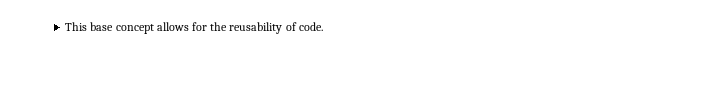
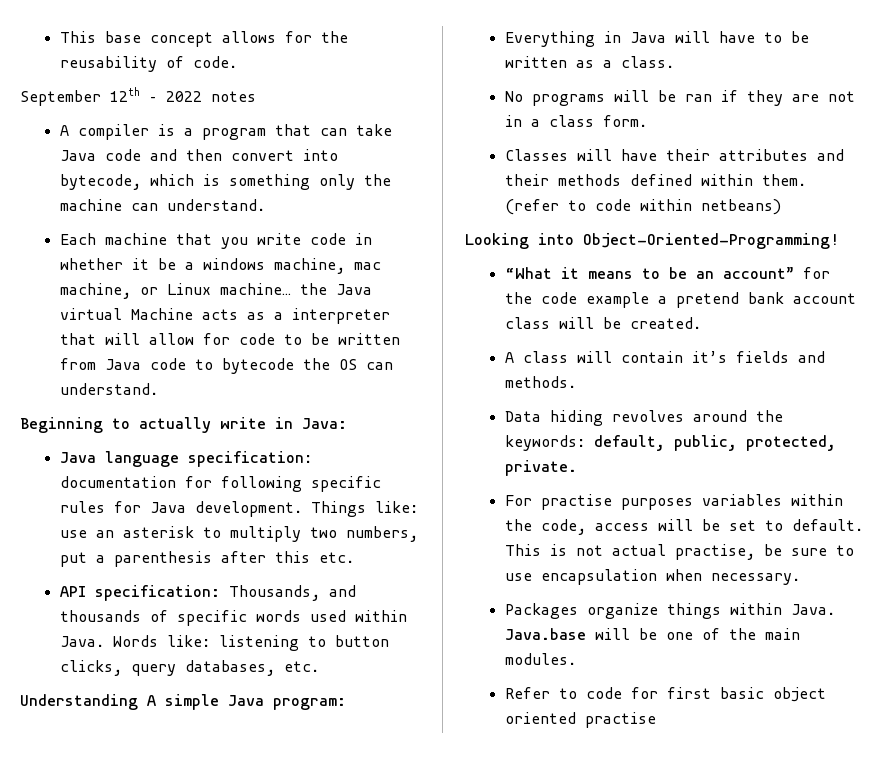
+ September 12th – 2022 notes
+ A compiler is a program that can take Java code and then convert into bytecode, which is something only the machine can understand.
+ Each machine that you write code in whether it be a windows machine, mac machine, or Linux machine… the Java virtual Machine acts as a interpreter that will allow for code to be written from Java code to bytecode the OS can understand.
+ Beginning to actually write in Java:
+ Java language specification: documentation for following specific rules for Java development. Things like: use an asterisk to multiply two numbers, put a parenthesis after this etc.
+ API specification: Thousands, and thousands of specific words used within Java. Words like: listening to button clicks, query databases, etc.
+ Understanding A simple Java program:
+ Everything in Java will have to be written as a class.
+ No programs will be ran if they are not in a class form.
+ Classes will have their attributes and their methods defined within them. (refer to code within netbeans)
+ Looking into Object-Oriented-Programming!
+ “What it means to be an account” for the code example a pretend bank account class will be created.
+ A class will contain it’s fields and methods.
+ Data hiding revolves around the keywords: default, public, protected, private.
+ For practise purposes variables within the code, access will be set to default. This is not actual practise, be sure to use encapsulation when necessary.
+ Packages organize things within Java. Java.base will be one of the main modules.
+ Refer to code for first basic object oriented practise

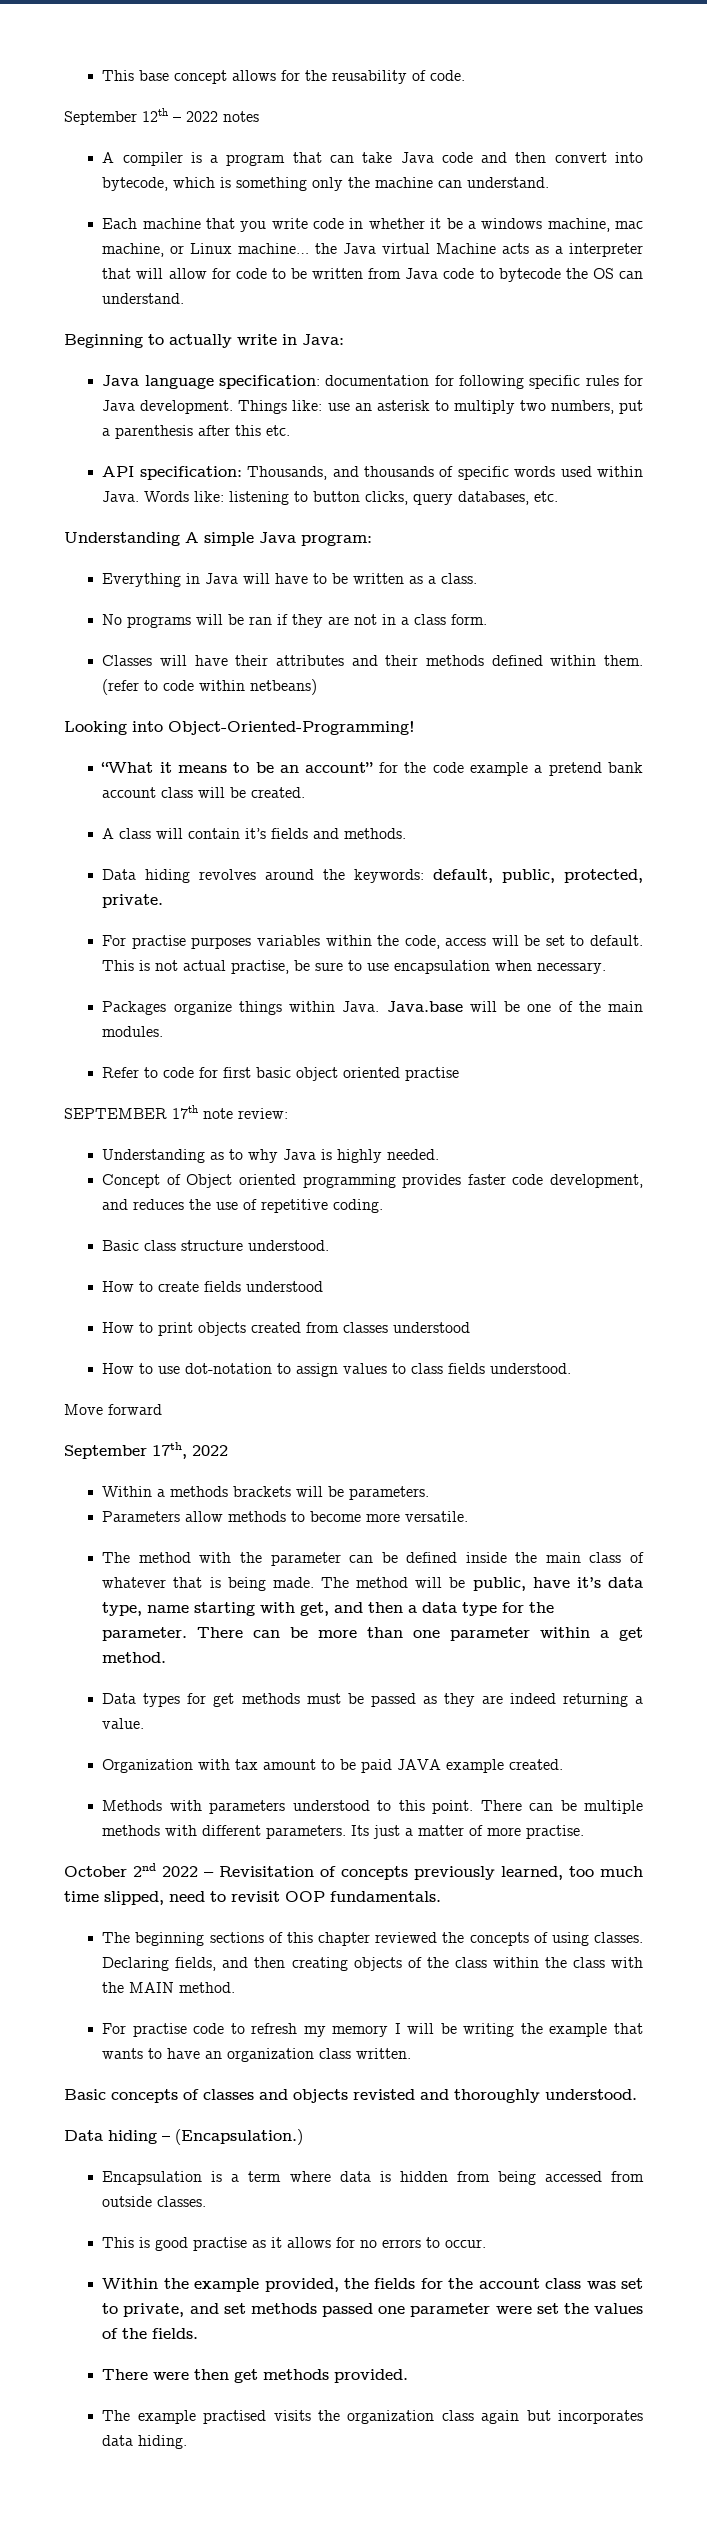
+ SEPTEMBER 17th note review:
+ Understanding as to why Java is highly needed.
+ Concept of Object oriented programming provides faster code development, and reduces the use of repetitive coding.
+ Basic class structure understood.
+ How to create fields understood
+ How to print objects created from classes understood
+ How to use dot-notation to assign values to class fields understood.
+ Move forward
+ September 17th, 2022
+ Within a methods brackets will be parameters.
+ Parameters allow methods to become more versatile.
+ The method with the parameter can be defined inside the main class of whatever that is being made. The method will be public, have it’s data type, name starting with get, and then a data type for the parameter. There can be more than one parameter within a get method.
+ Data types for get methods must be passed as they are indeed returning a value.
+ Organization with tax amount to be paid JAVA example created.
+ Methods with parameters understood to this point. There can be multiple methods with different parameters. Its just a matter of more practise.
+ October 2nd 2022 – Revisitation of concepts previously learned, too much time slipped, need to revisit OOP fundamentals.
+ The beginning sections of this chapter reviewed the concepts of using classes. Declaring fields, and then creating objects of the class within the class with the MAIN method.
+ For practise code to refresh my memory I will be writing the example that wants to have an organization class written.
+ Basic concepts of classes and objects revisted and thoroughly understood.
+ Data hiding – (Encapsulation.)
+ Encapsulation is a term where data is hidden from being accessed from outside classes.
+ This is good practise as it allows for no errors to occur.
+ Within the example provided, the fields for the account class was set to private, and set methods passed one parameter were set the values of the fields.
+ There were then get methods provided.
+ The example practised visits the organization class again but incorporates data hiding.

